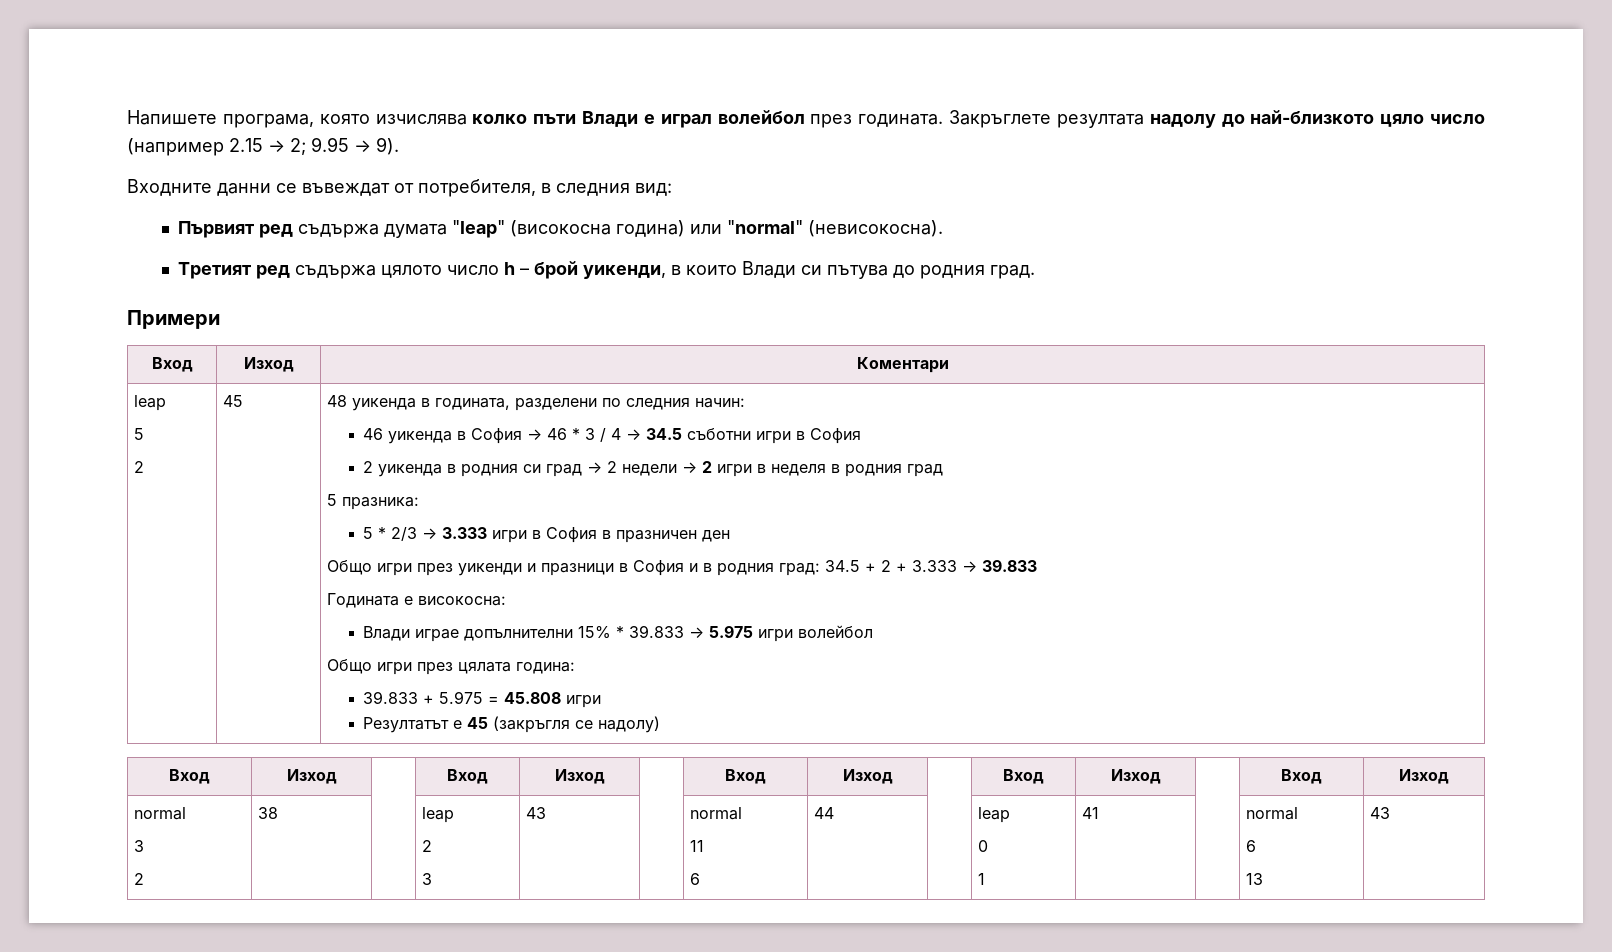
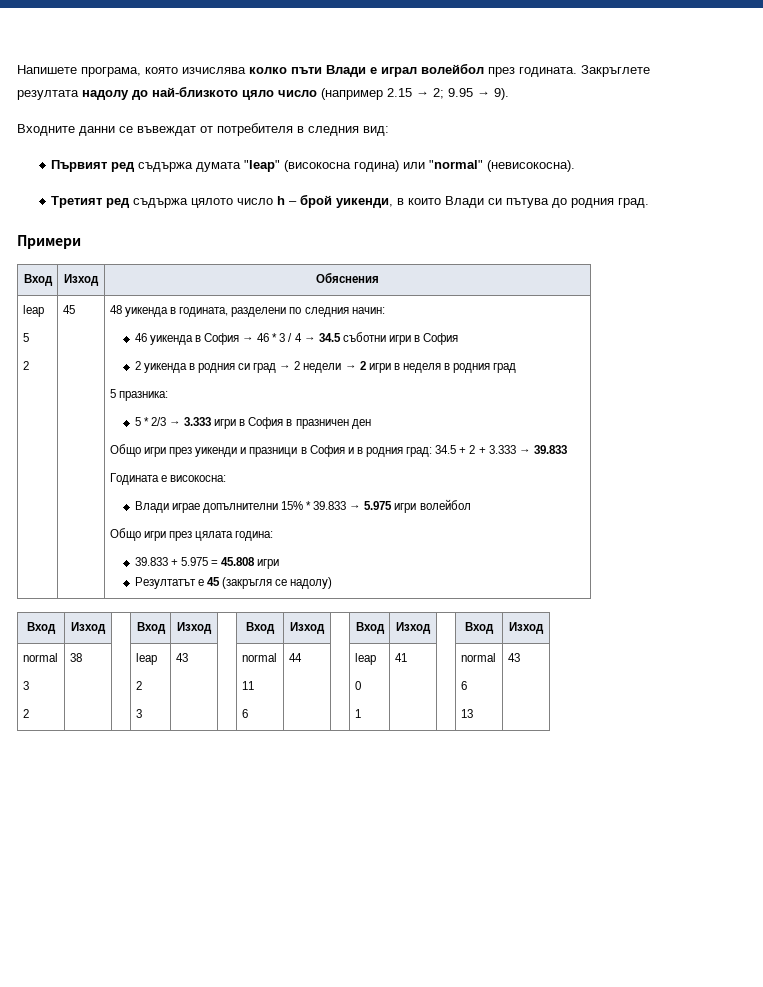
- Входните данни се въвеждат от потребителя, в следния вид:
+ Входните данни се въвеждат от потребителя в следния вид:
- Вход | Изход | Коментари
+ Вход | Изход | Обяснения

